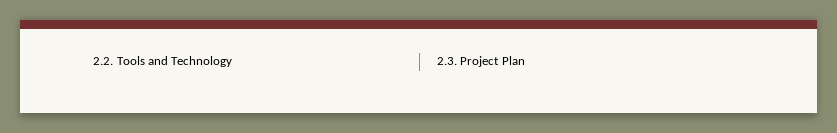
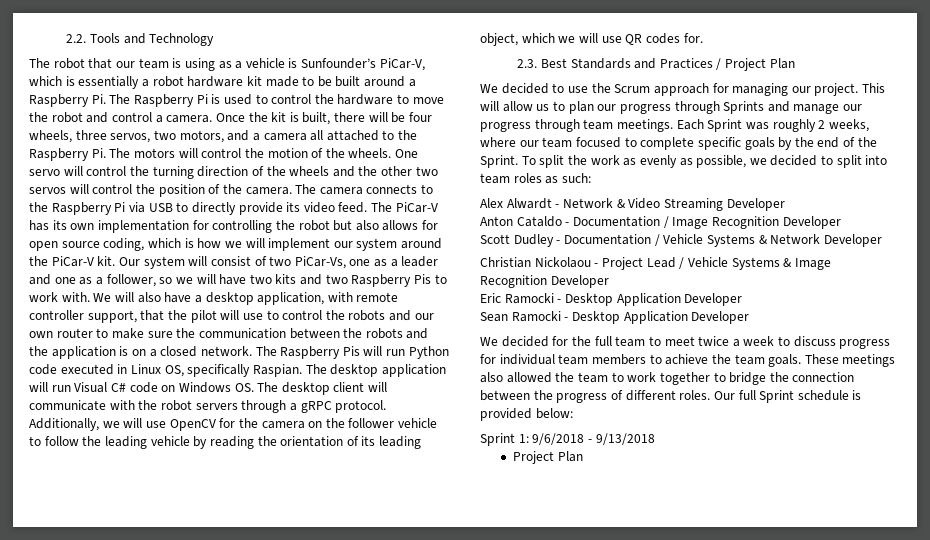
- 2.3. Project Plan
+ The robot that our team is using as a vehicle is Sunfounder’s PiCar-V, which is essentially a robot hardware kit made to be built around a Raspberry Pi. The Raspberry Pi is used to control the hardware to move the robot and control a camera. Once the kit is built, there will be four wheels, three servos, two motors, and a camera all attached to the Raspberry Pi. The motors will control the motion of the wheels. One servo will control the turning direction of the wheels and the other two servos will control the position of the camera. The camera connects to the Raspberry Pi via USB to directly provide its video feed. The PiCar-V has its own implementation for controlling the robot but also allows for open source coding, which is how we will implement our system around the PiCar-V kit. Our system will consist of two PiCar-Vs, one as a leader and one as a follower, so we will have two kits and two Raspberry Pis to work with. We will also have a desktop application, with remote controller support, that the pilot will use to control the robots and our own router to make sure the communication between the robots and the application is on a closed network. The Raspberry Pis will run Python code executed in Linux OS, specifically Raspian. The desktop application will run Visual C# code on Windows OS. The desktop client will communicate with the robot servers through a gRPC protocol. Additionally, we will use OpenCV for the camera on the follower vehicle to follow the leading vehicle by reading the orientation of its leading object, which we will use QR codes for.
+ 2.3. Best Standards and Practices / Project Plan
+ We decided to use the Scrum approach for managing our project. This will allow us to plan our progress through Sprints and manage our progress through team meetings. Each Sprint was roughly 2 weeks, where our team focused to complete specific goals by the end of the Sprint. To split the work as evenly as possible, we decided to split into team roles as such:
+ Alex Alwardt - Network & Video Streaming Developer
+ Anton Cataldo - Documentation / Image Recognition Developer
+ Scott Dudley - Documentation / Vehicle Systems & Network Developer
+ Christian Nickolaou - Project Lead / Vehicle Systems & Image Recognition Developer
+ Eric Ramocki - Desktop Application Developer
+ Sean Ramocki - Desktop Application Developer
+ We decided for the full team to meet twice a week to discuss progress for individual team members to achieve the team goals. These meetings also allowed the team to work together to bridge the connection between the progress of different roles. Our full Sprint schedule is provided below:
+ Sprint 1: 9/6/2018 - 9/13/2018
+ Project Plan

